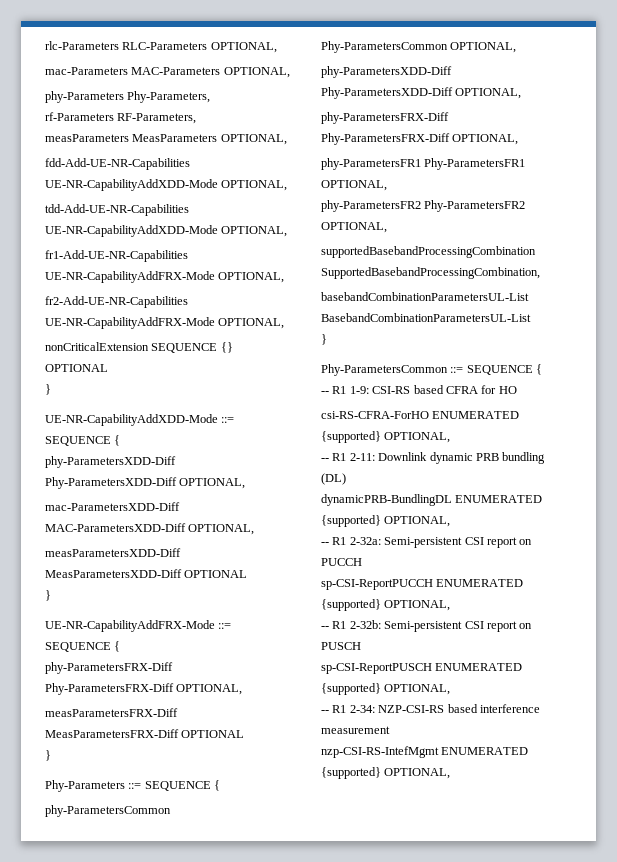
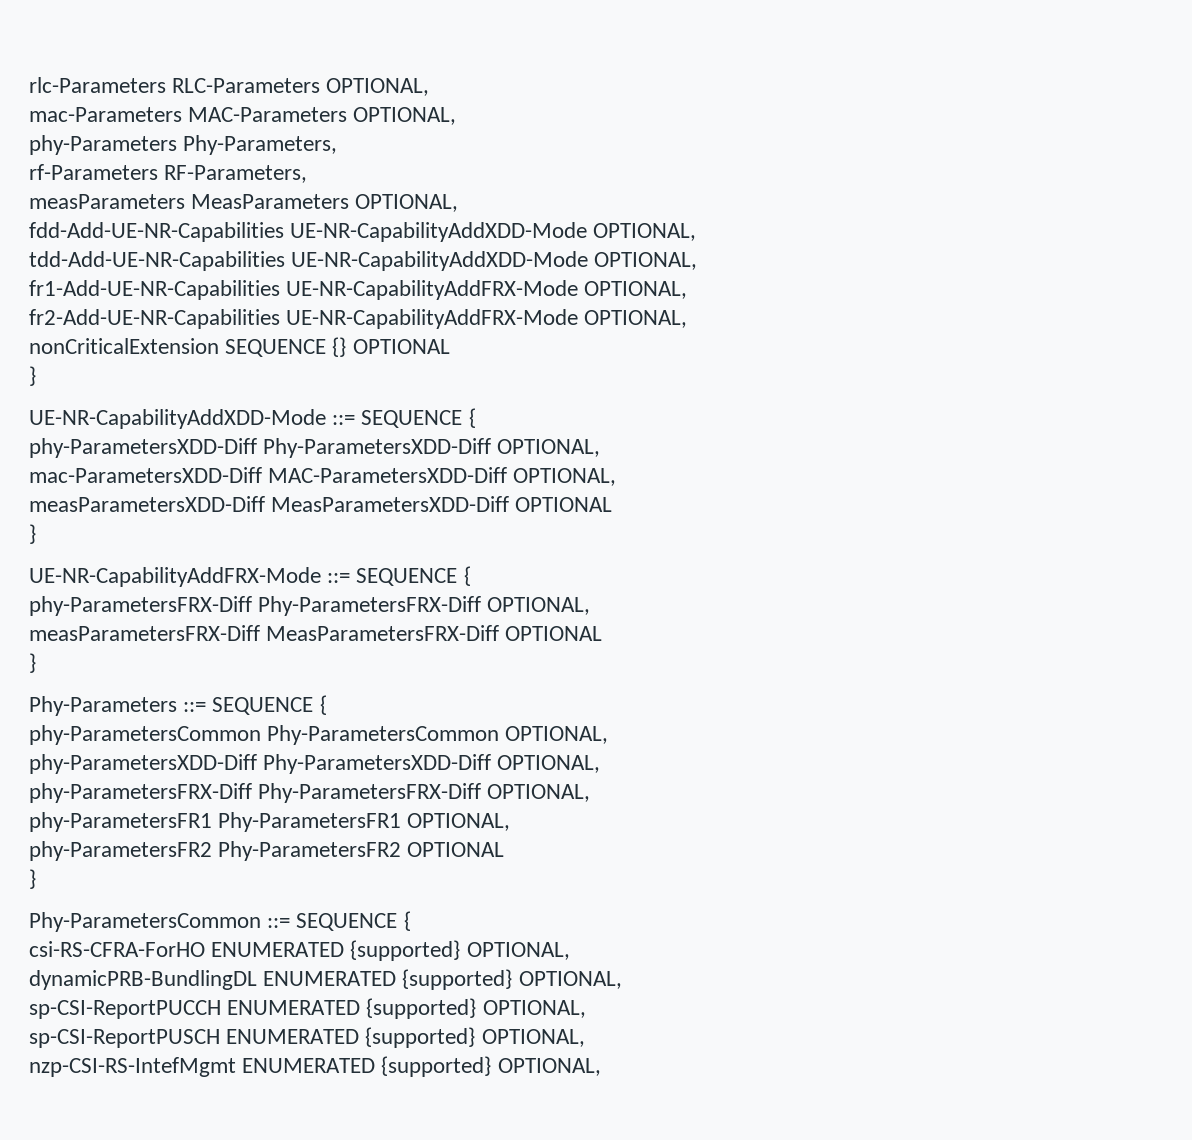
- phy-ParametersFR2 Phy-ParametersFR2 OPTIONAL,
- supportedBasebandProcessingCombination SupportedBasebandProcessingCombination,
- basebandCombinationParametersUL-List BasebandCombinationParametersUL-List
+ phy-ParametersFR2 Phy-ParametersFR2 OPTIONAL
- -- R1 1-9: CSI-RS based CFRA for HO
  csi-RS-CFRA-ForHO ENUMERATED {supported} OPTIONAL,
- -- R1 2-11: Downlink dynamic PRB bundling (DL)
  dynamicPRB-BundlingDL ENUMERATED {supported} OPTIONAL,
- -- R1 2-32a: Semi-persistent CSI report on PUCCH
  sp-CSI-ReportPUCCH ENUMERATED {supported} OPTIONAL,
- -- R1 2-32b: Semi-persistent CSI report on PUSCH
  sp-CSI-ReportPUSCH ENUMERATED {supported} OPTIONAL,
- -- R1 2-34: NZP-CSI-RS based interference measurement

